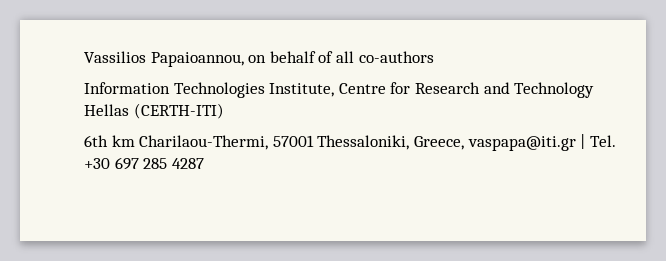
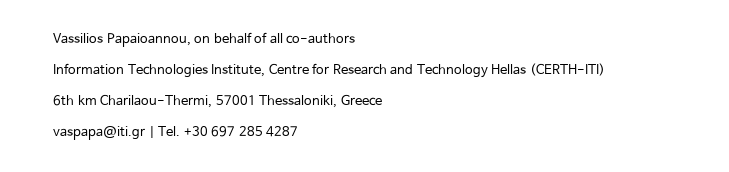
- 6th km Charilaou-Thermi, 57001 Thessaloniki, Greece, vaspapa@iti.gr | Tel. +30 697 285 4287
+ 6th km Charilaou-Thermi, 57001 Thessaloniki, Greece
+ vaspapa@iti.gr | Tel. +30 697 285 4287

